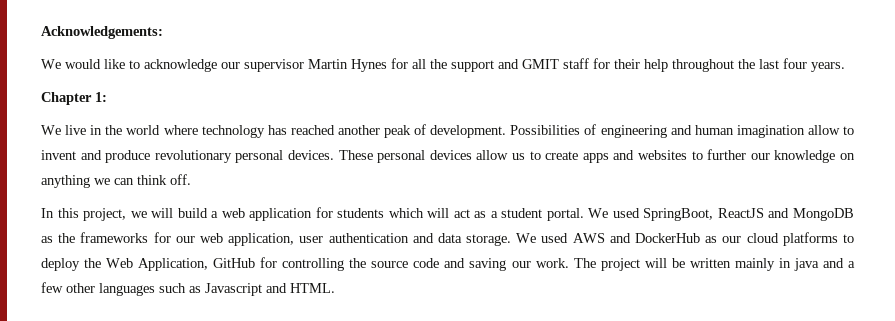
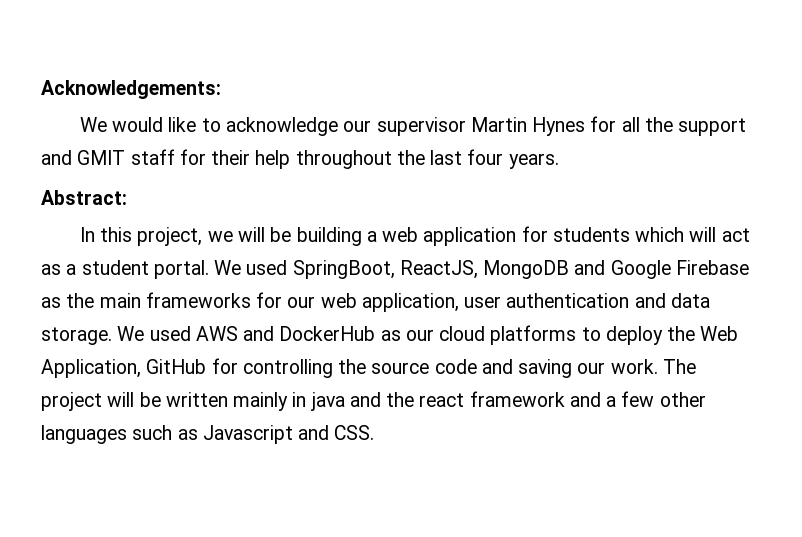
- Chapter 1:
- We live in the world where technology has reached another peak of development. Possibilities of engineering and human imagination allow to invent and produce revolutionary personal devices. These personal devices allow us to create apps and websites to further our knowledge on anything we can think off.
+ Abstract:
- In this project, we will build a web application for students which will act as a student portal.
+ In this project, we will be building a web application for students which will act as a student portal.
- We used SpringBoot, ReactJS and MongoDB as the frameworks for our web application, user authentication and data storage.
+ We used SpringBoot, ReactJS, MongoDB and Google Firebase as the main frameworks for our web application, user authentication and data storage.
- The project will be written mainly in java and a few other languages such as Javascript and HTML.
+ The project will be written mainly in java and the react framework and a few other languages such as Javascript and CSS.

